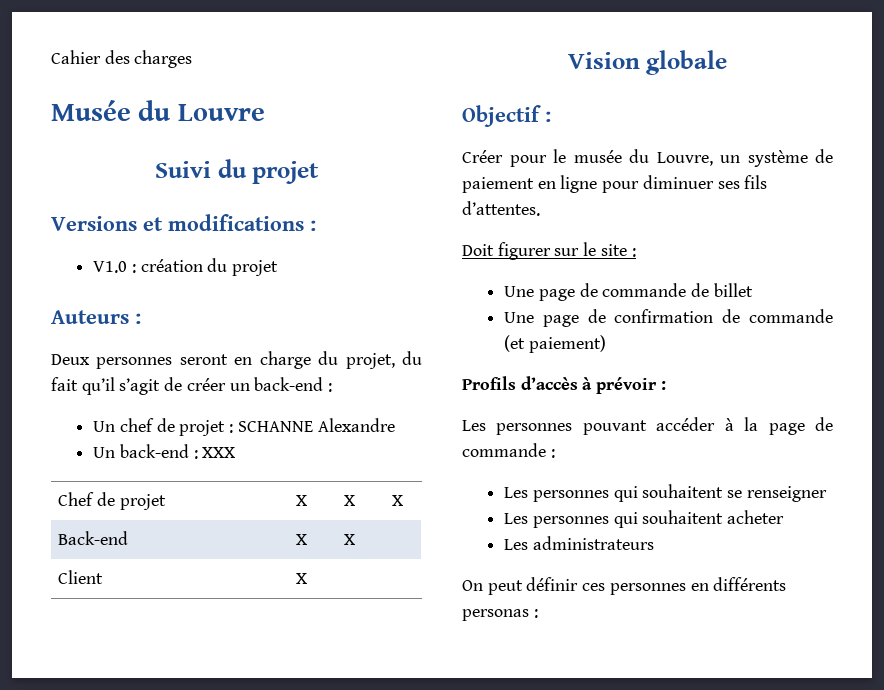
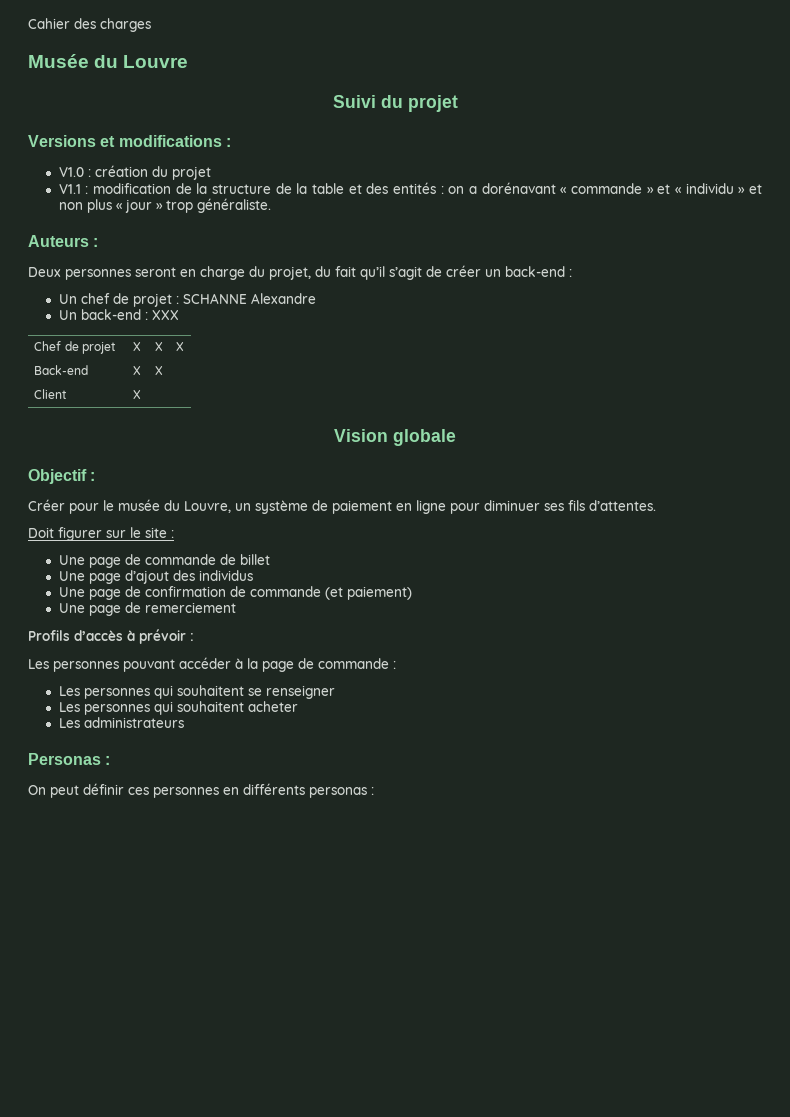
+ V1.1 : modification de la structure de la table et des entités : on a dorénavant « commande » et « individu » et non plus « jour » trop généraliste.
+ Une page d’ajout des individus
+ Une page de remerciement
+ Personas :

